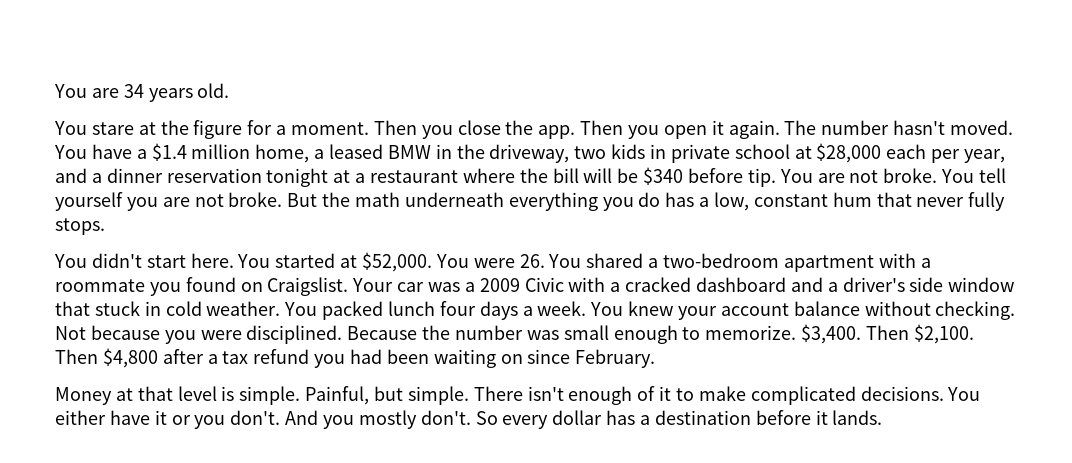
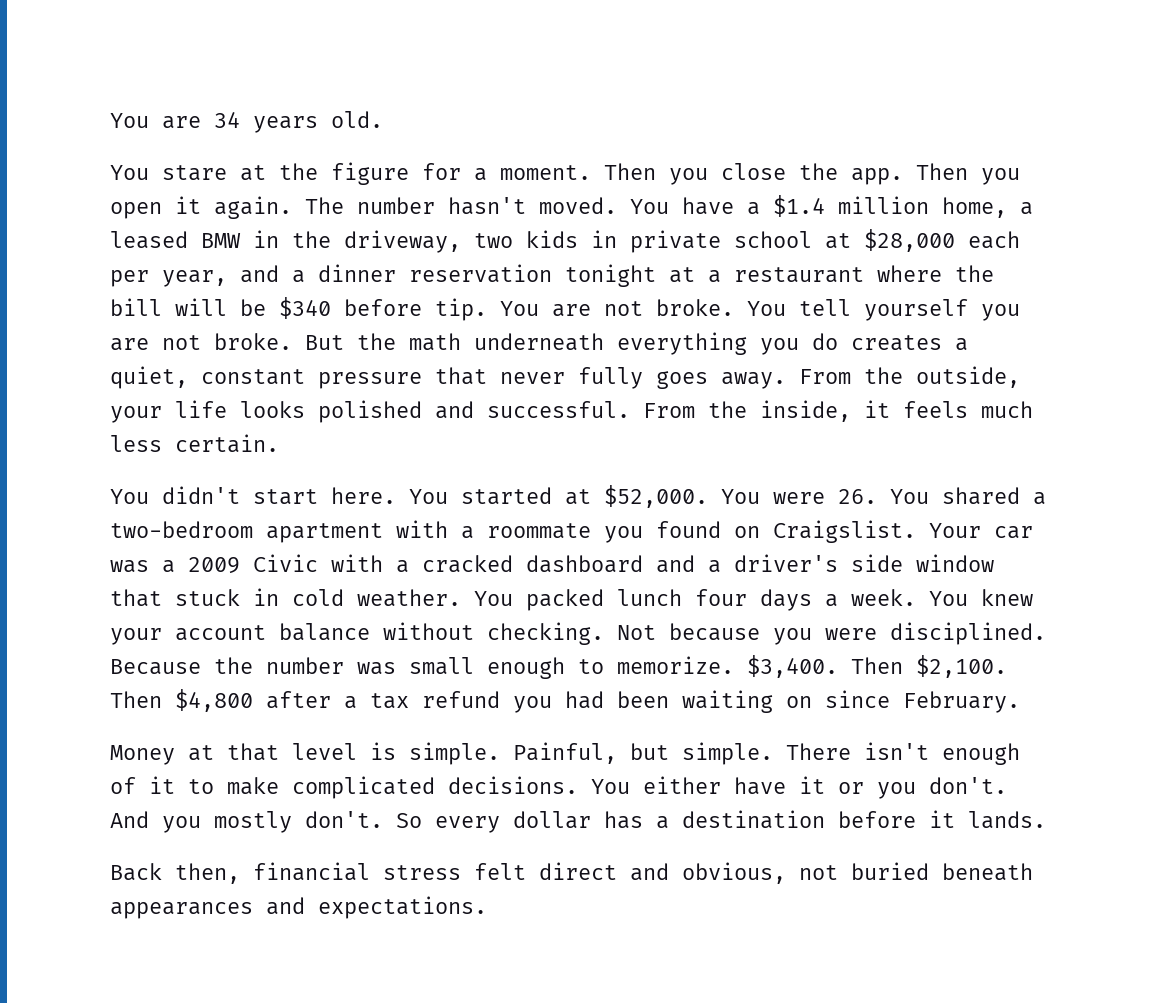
- But the math underneath everything you do has a low, constant hum that never fully stops.
+ But the math underneath everything you do creates a quiet, constant pressure that never fully goes away. From the outside, your life looks polished and successful. From the inside, it feels much less certain.
+ Back then, financial stress felt direct and obvious, not buried beneath appearances and expectations.

